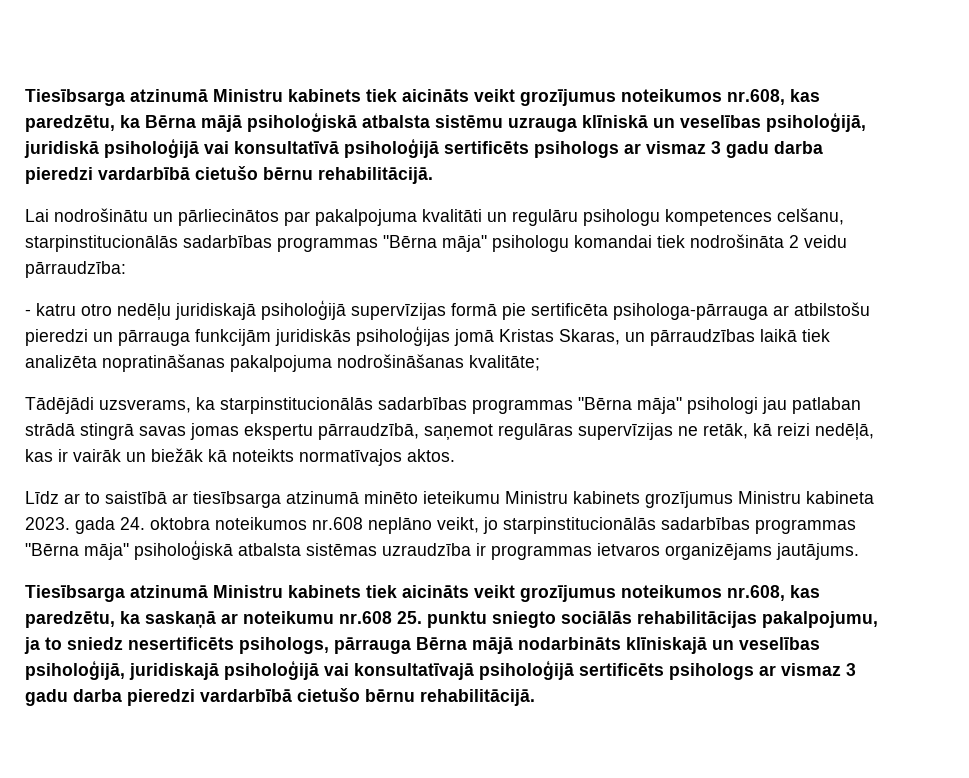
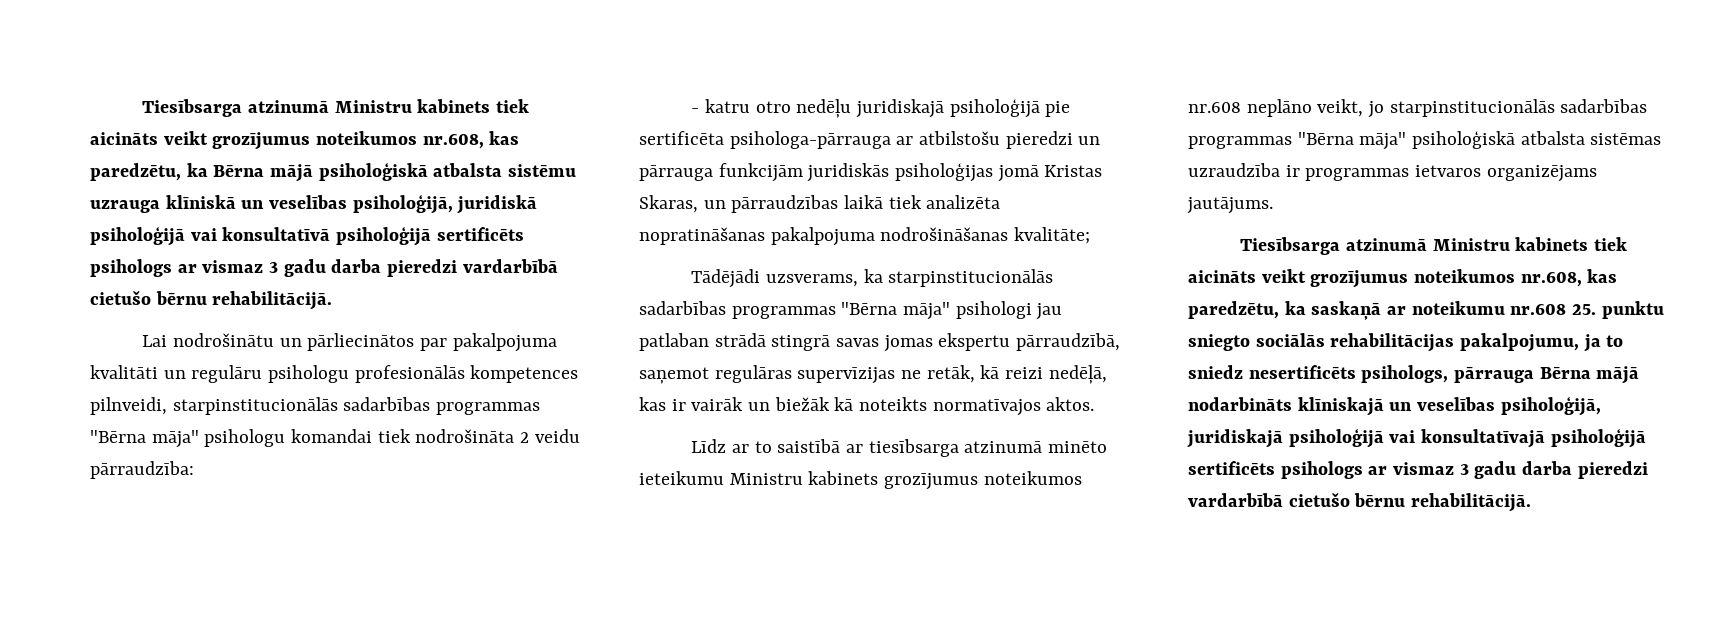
- Lai nodrošinātu un pārliecinātos par pakalpojuma kvalitāti un regulāru psihologu kompetences celšanu, starpinstitucionālās sadarbības programmas "Bērna māja" psihologu komandai tiek nodrošināta 2 veidu pārraudzība:
+ Lai nodrošinātu un pārliecinātos par pakalpojuma kvalitāti un regulāru psihologu profesionālās kompetences pilnveidi, starpinstitucionālās sadarbības programmas "Bērna māja" psihologu komandai tiek nodrošināta 2 veidu pārraudzība:
- - katru otro nedēļu juridiskajā psiholoģijā supervīzijas formā pie sertificēta psihologa-pārrauga ar atbilstošu pieredzi un pārrauga funkcijām juridiskās psiholoģijas jomā Kristas Skaras, un pārraudzības laikā tiek analizēta nopratināšanas pakalpojuma nodrošināšanas kvalitāte;
+ - katru otro nedēļu juridiskajā psiholoģijā pie sertificēta psihologa-pārrauga ar atbilstošu pieredzi un pārrauga funkcijām juridiskās psiholoģijas jomā Kristas Skaras, un pārraudzības laikā tiek analizēta nopratināšanas pakalpojuma nodrošināšanas kvalitāte;
- Līdz ar to saistībā ar tiesībsarga atzinumā minēto ieteikumu Ministru kabinets grozījumus Ministru kabineta 2023. gada 24. oktobra noteikumos nr.608 neplāno veikt, jo starpinstitucionālās sadarbības programmas "Bērna māja" psiholoģiskā atbalsta sistēmas uzraudzība ir programmas ietvaros organizējams jautājums.
+ Līdz ar to saistībā ar tiesībsarga atzinumā minēto ieteikumu Ministru kabinets grozījumus noteikumos nr.608 neplāno veikt, jo starpinstitucionālās sadarbības programmas "Bērna māja" psiholoģiskā atbalsta sistēmas uzraudzība ir programmas ietvaros organizējams jautājums.

